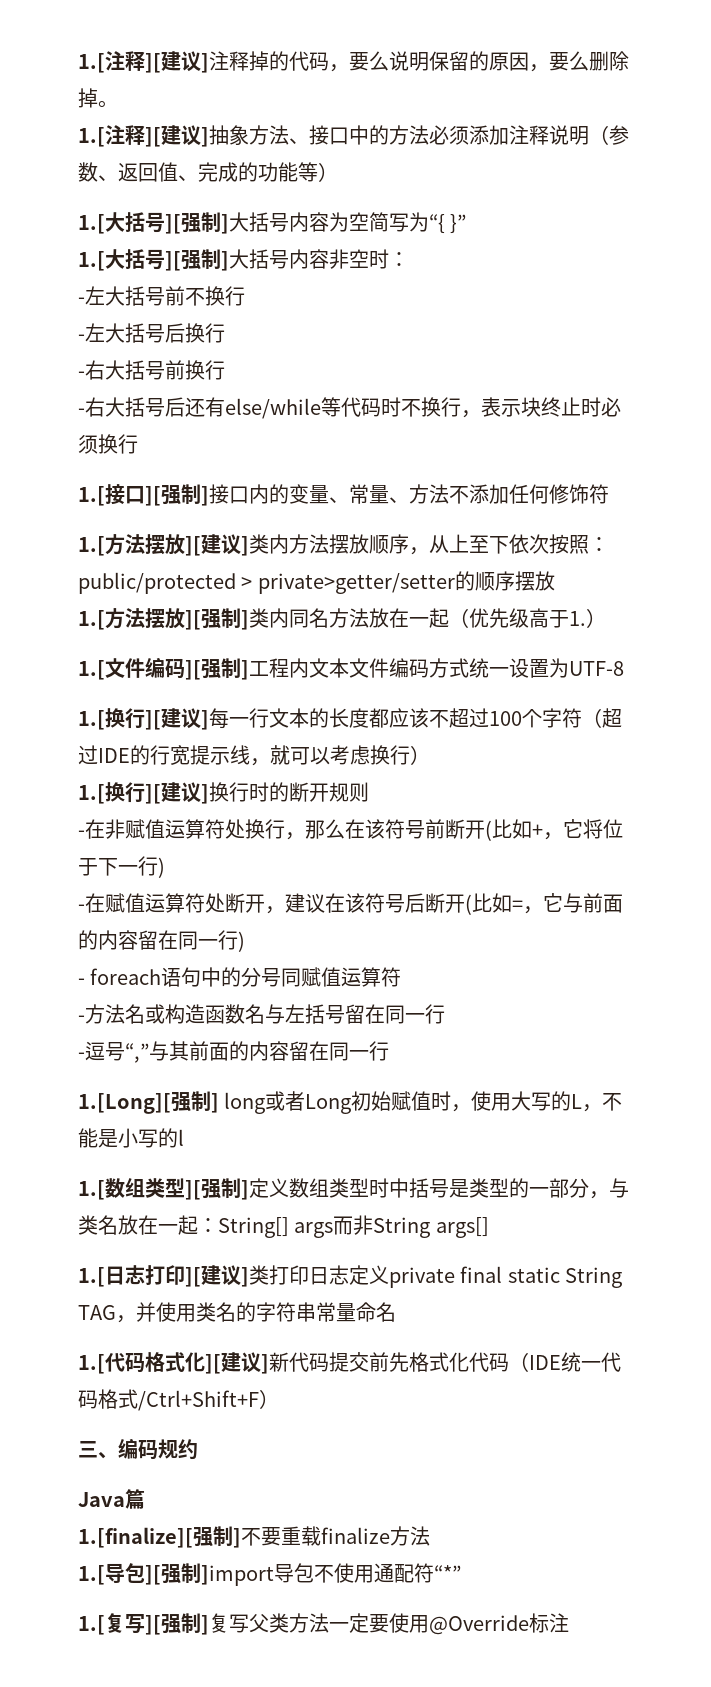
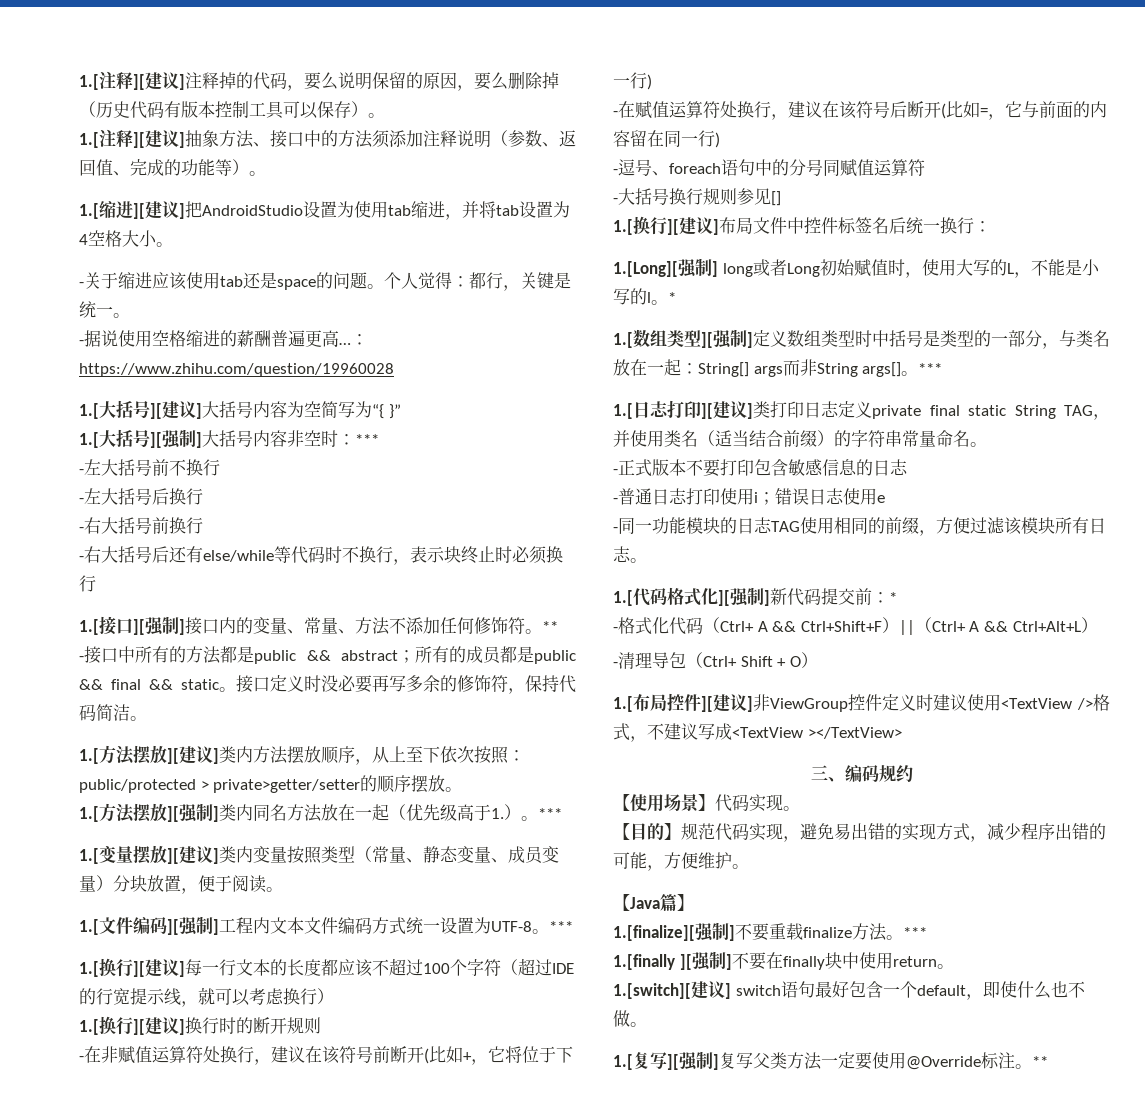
- 1.[注释][建议]注释掉的代码，要么说明保留的原因，要么删除掉。
+ 1.[注释][建议]注释掉的代码，要么说明保留的原因，要么删除掉（历史代码有版本控制工具可以保存）。
- 1.[注释][建议]抽象方法、接口中的方法必须添加注释说明（参数、返回值、完成的功能等）
- 1.[大括号][强制]大括号内容为空简写为“{ }”
+ 1.[注释][建议]抽象方法、接口中的方法须添加注释说明（参数、返回值、完成的功能等）。
+ 1.[缩进][建议]把AndroidStudio设置为使用tab缩进，并将tab设置为4空格大小。
+ -关于缩进应该使用tab还是space的问题。个人觉得：都行，关键是统一。
+ -据说使用空格缩进的薪酬普遍更高…：https://www.zhihu.com/question/19960028
+ 1.[大括号][建议]大括号内容为空简写为“{ }”
- 1.[大括号][强制]大括号内容非空时：
+ 1.[大括号][强制]大括号内容非空时：***
- 1.[接口][强制]接口内的变量、常量、方法不添加任何修饰符
+ 1.[接口][强制]接口内的变量、常量、方法不添加任何修饰符。**
+ -接口中所有的方法都是public && abstract；所有的成员都是public && final && static。接口定义时没必要再写多余的修饰符，保持代码简洁。
- 1.[方法摆放][建议]类内方法摆放顺序，从上至下依次按照：public/protected > private>getter/setter的顺序摆放
+ 1.[方法摆放][建议]类内方法摆放顺序，从上至下依次按照：public/protected > private>getter/setter的顺序摆放。
- 1.[方法摆放][强制]类内同名方法放在一起（优先级高于1.）
+ 1.[方法摆放][强制]类内同名方法放在一起（优先级高于1.）。***
+ 1.[变量摆放][建议]类内变量按照类型（常量、静态变量、成员变量）分块放置，便于阅读。
- 1.[文件编码][强制]工程内文本文件编码方式统一设置为UTF-8
+ 1.[文件编码][强制]工程内文本文件编码方式统一设置为UTF-8。***
- -在非赋值运算符处换行，那么在该符号前断开(比如+，它将位于下一行)
+ -在非赋值运算符处换行，建议在该符号前断开(比如+，它将位于下一行)
- -在赋值运算符处断开，建议在该符号后断开(比如=，它与前面的内容留在同一行)
+ -在赋值运算符处换行，建议在该符号后断开(比如=，它与前面的内容留在同一行)
- - foreach语句中的分号同赋值运算符
+ -逗号、foreach语句中的分号同赋值运算符
- -方法名或构造函数名与左括号留在同一行
- -逗号“,”与其前面的内容留在同一行
+ -大括号换行规则参见[]
+ 1.[换行][建议]布局文件中控件标签名后统一换行：
- 1.[Long][强制] long或者Long初始赋值时，使用大写的L，不能是小写的l
+ 1.[Long][强制] long或者Long初始赋值时，使用大写的L，不能是小写的l。*
- 1.[数组类型][强制]定义数组类型时中括号是类型的一部分，与类名放在一起：String[] args而非String args[]
+ 1.[数组类型][强制]定义数组类型时中括号是类型的一部分，与类名放在一起：String[] args而非String args[]。***
- 1.[日志打印][建议]类打印日志定义private final static String TAG，并使用类名的字符串常量命名
+ 1.[日志打印][建议]类打印日志定义private final static String TAG，并使用类名（适当结合前缀）的字符串常量命名。
+ -正式版本不要打印包含敏感信息的日志
+ -普通日志打印使用i；错误日志使用e
+ -同一功能模块的日志TAG使用相同的前缀，方便过滤该模块所有日志。
- 1.[代码格式化][建议]新代码提交前先格式化代码（IDE统一代码格式/Ctrl+Shift+F）
+ 1.[代码格式化][强制]新代码提交前：*
+ -格式化代码（Ctrl+ A && Ctrl+Shift+F）||（Ctrl+ A && Ctrl+Alt+L）
+ -清理导包（Ctrl+ Shift + O）
+ 1.[布局控件][建议]非ViewGroup控件定义时建议使用<TextView />格式，不建议写成<TextView ></TextView>
  三、编码规约
- Java篇
+ 【使用场景】代码实现。
+ 【目的】规范代码实现，避免易出错的实现方式，减少程序出错的可能，方便维护。
+ 【Java篇】
- 1.[finalize][强制]不要重载finalize方法
- 1.[导包][强制]import导包不使用通配符“*”
+ 1.[finalize][强制]不要重载finalize方法。***
+ 1.[finally ][强制]不要在finally块中使用return。
+ 1.[switch][建议] switch语句最好包含一个default，即使什么也不做。
- 1.[复写][强制]复写父类方法一定要使用@Override标注
+ 1.[复写][强制]复写父类方法一定要使用@Override标注。**

